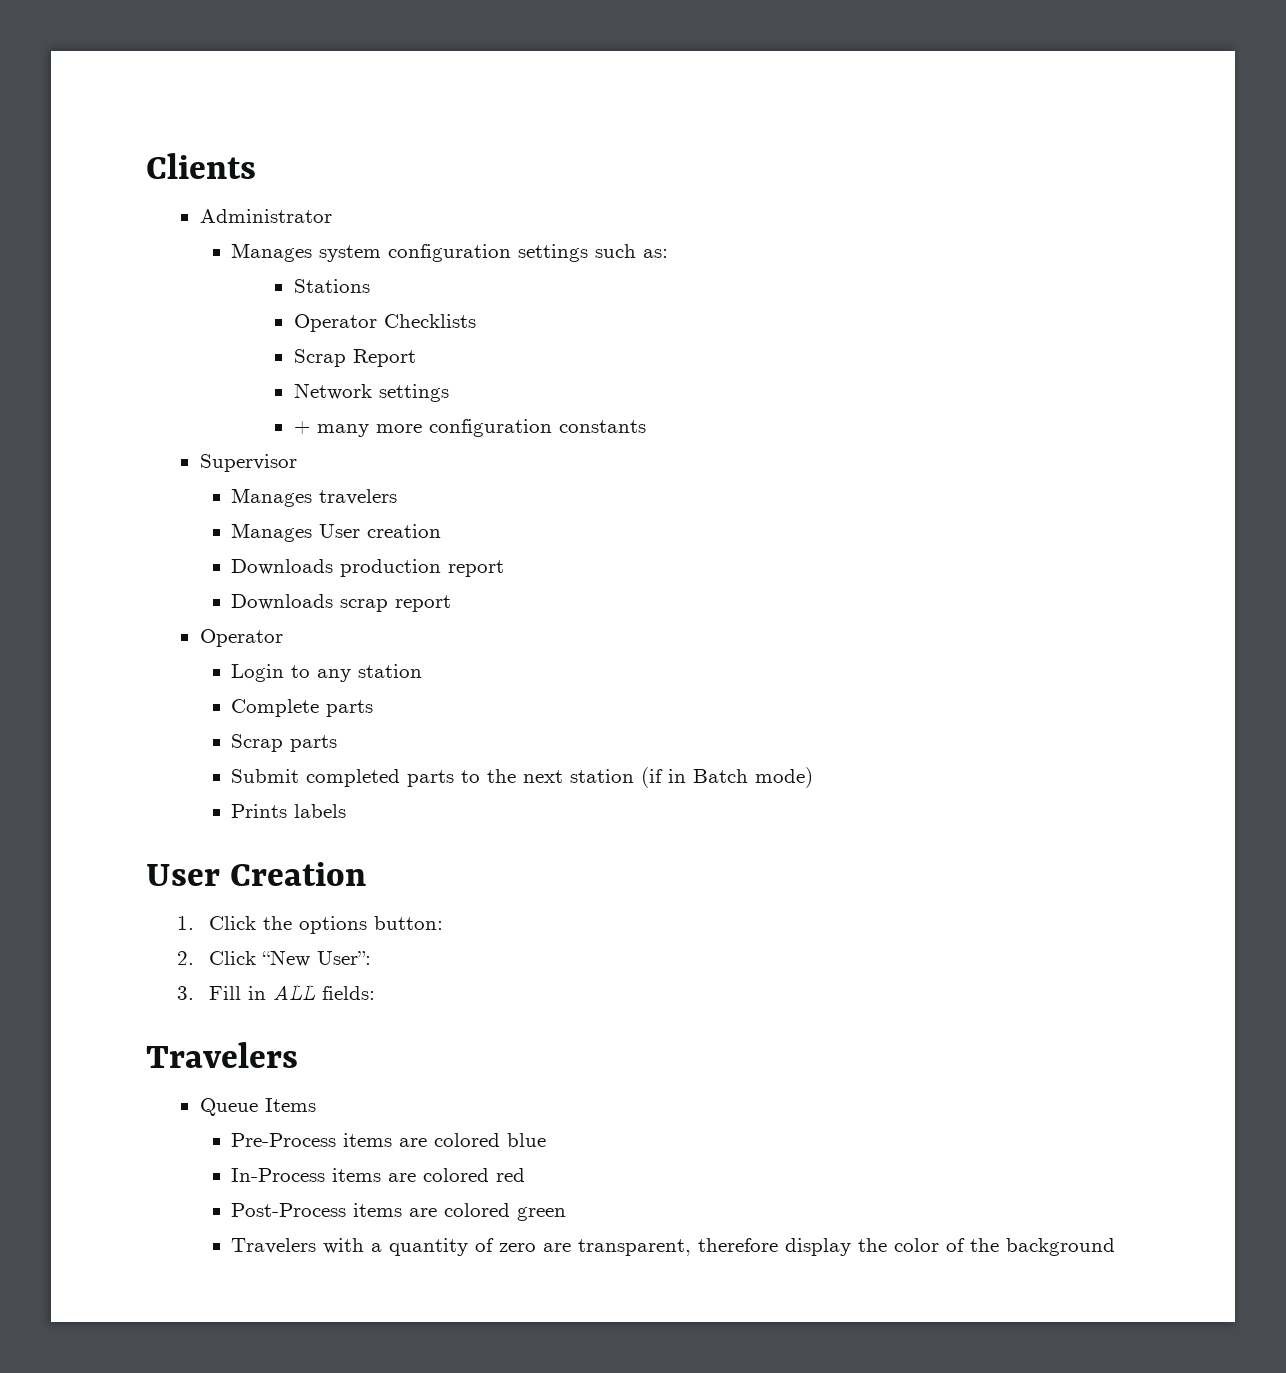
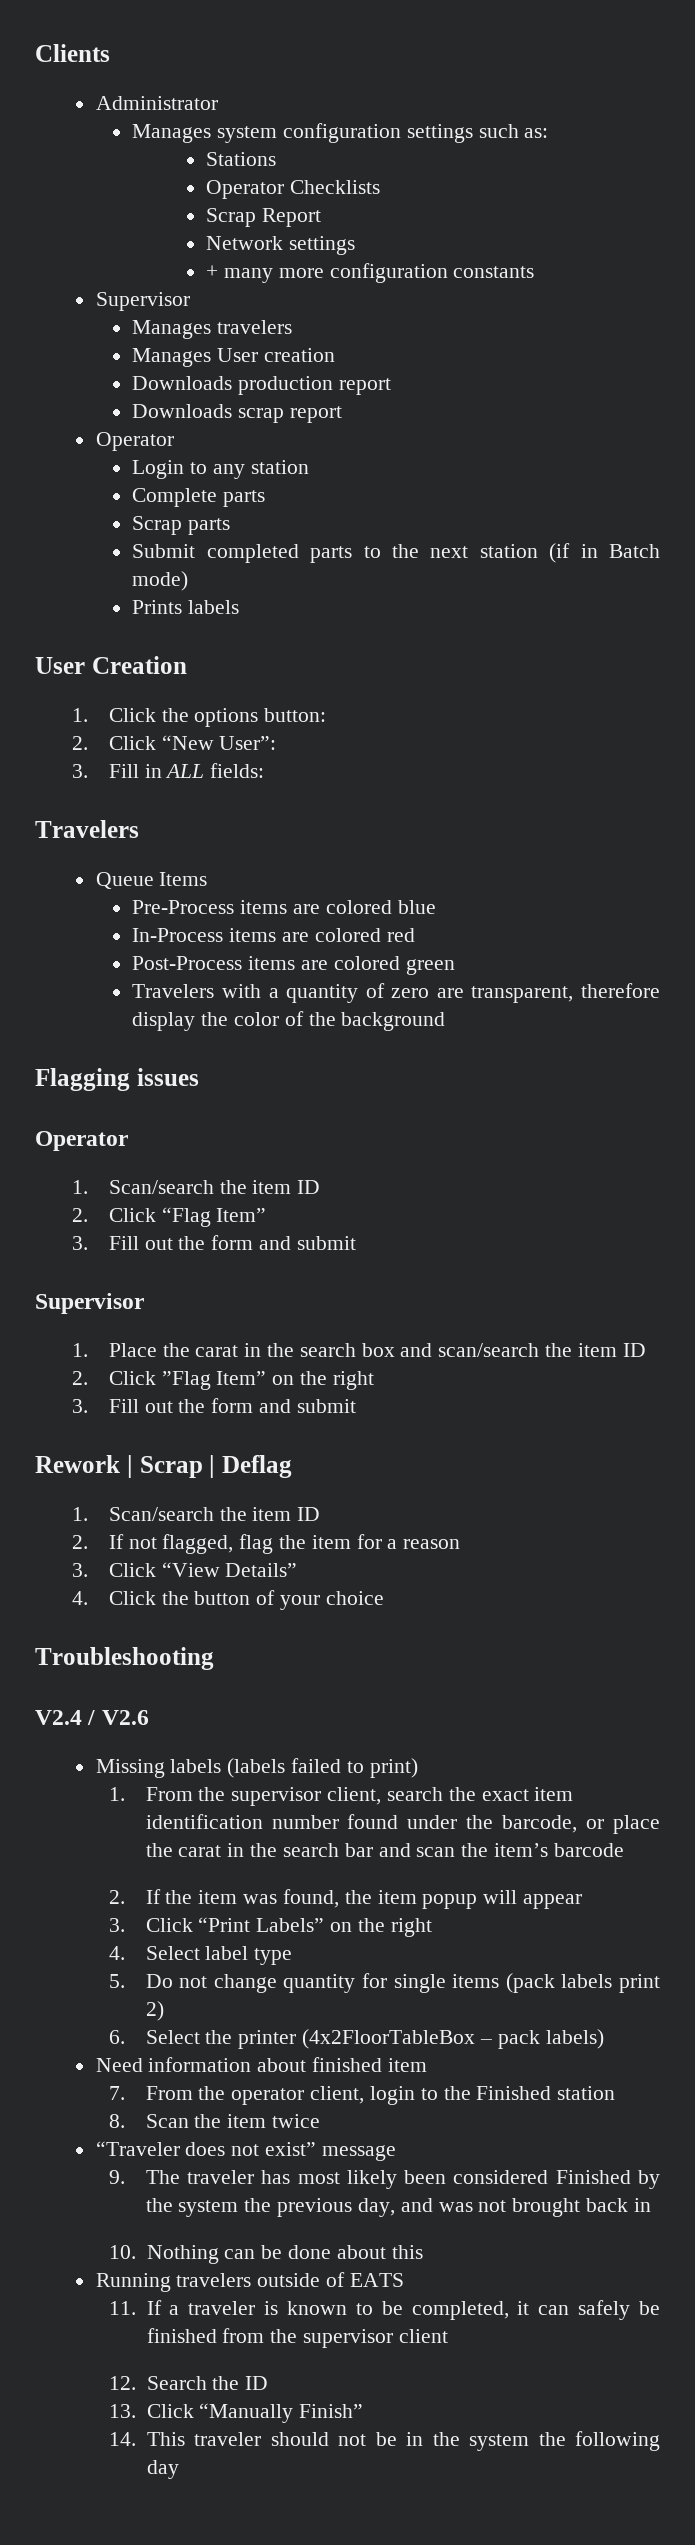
+ Flagging issues
+ Operator
+ 1. Scan/search the item ID
+ 2. Click “Flag Item”
+ 3. Fill out the form and submit
+ Supervisor
+ 1. Place the carat in the search box and scan/search the item ID
+ 2. Click ”Flag Item” on the right
+ 3. Fill out the form and submit
+ Rework | Scrap | Deflag
+ 1. Scan/search the item ID
+ 2. If not flagged, flag the item for a reason
+ 3. Click “View Details”
+ 4. Click the button of your choice
+ Troubleshooting
+ V2.4 / V2.6
+ Missing labels (labels failed to print)
+ 1. From the supervisor client, search the exact item identification number found under the barcode, or place the carat in the search bar and scan the item’s barcode
+ 2. If the item was found, the item popup will appear
+ 3. Click “Print Labels” on the right
+ 4. Select label type
+ 5. Do not change quantity for single items (pack labels print 2)
+ 6. Select the printer (4x2FloorTableBox – pack labels)
+ Need information about finished item
+ 7. From the operator client, login to the Finished station
+ 8. Scan the item twice
+ “Traveler does not exist” message
+ 9. The traveler has most likely been considered Finished by the system the previous day, and was not brought back in
+ 10. Nothing can be done about this
+ Running travelers outside of EATS
+ 11. If a traveler is known to be completed, it can safely be finished from the supervisor client
+ 12. Search the ID
+ 13. Click “Manually Finish”
+ 14. This traveler should not be in the system the following day

